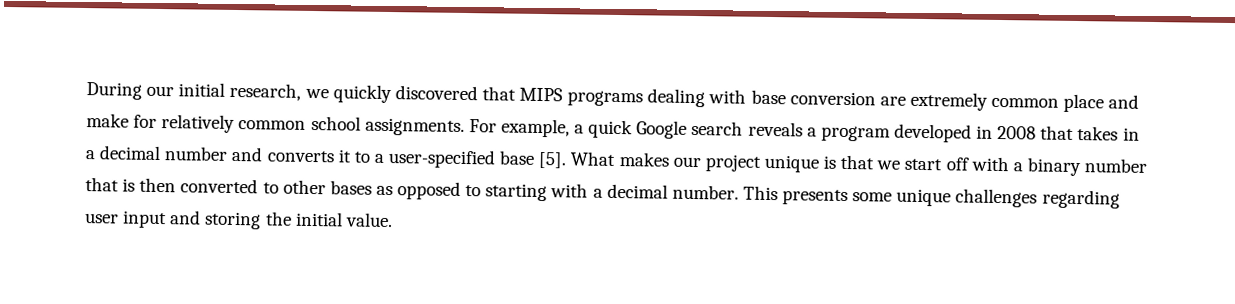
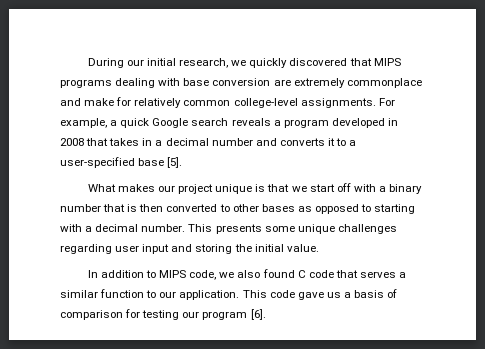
- During our initial research, we quickly discovered that MIPS programs dealing with base conversion are extremely common place and make for relatively common school assignments.
+ During our initial research, we quickly discovered that MIPS programs dealing with base conversion are extremely commonplace and make for relatively common college-level assignments.
- For example, a quick Google search reveals a program developed in 2008 that takes in a decimal number and converts it to a user-specified base [5]. What makes our project unique is that we start off with a binary number that is then converted to other bases as opposed to starting with a decimal number.
+ For example, a quick Google search reveals a program developed in 2008 that takes in a decimal number and converts it to a user-specified base [5].
+ What makes our project unique is that we start off with a binary number that is then converted to other bases as opposed to starting with a decimal number.
+ In addition to MIPS code, we also found C code that serves a similar function to our application. This code gave us a basis of comparison for testing our program [6].

